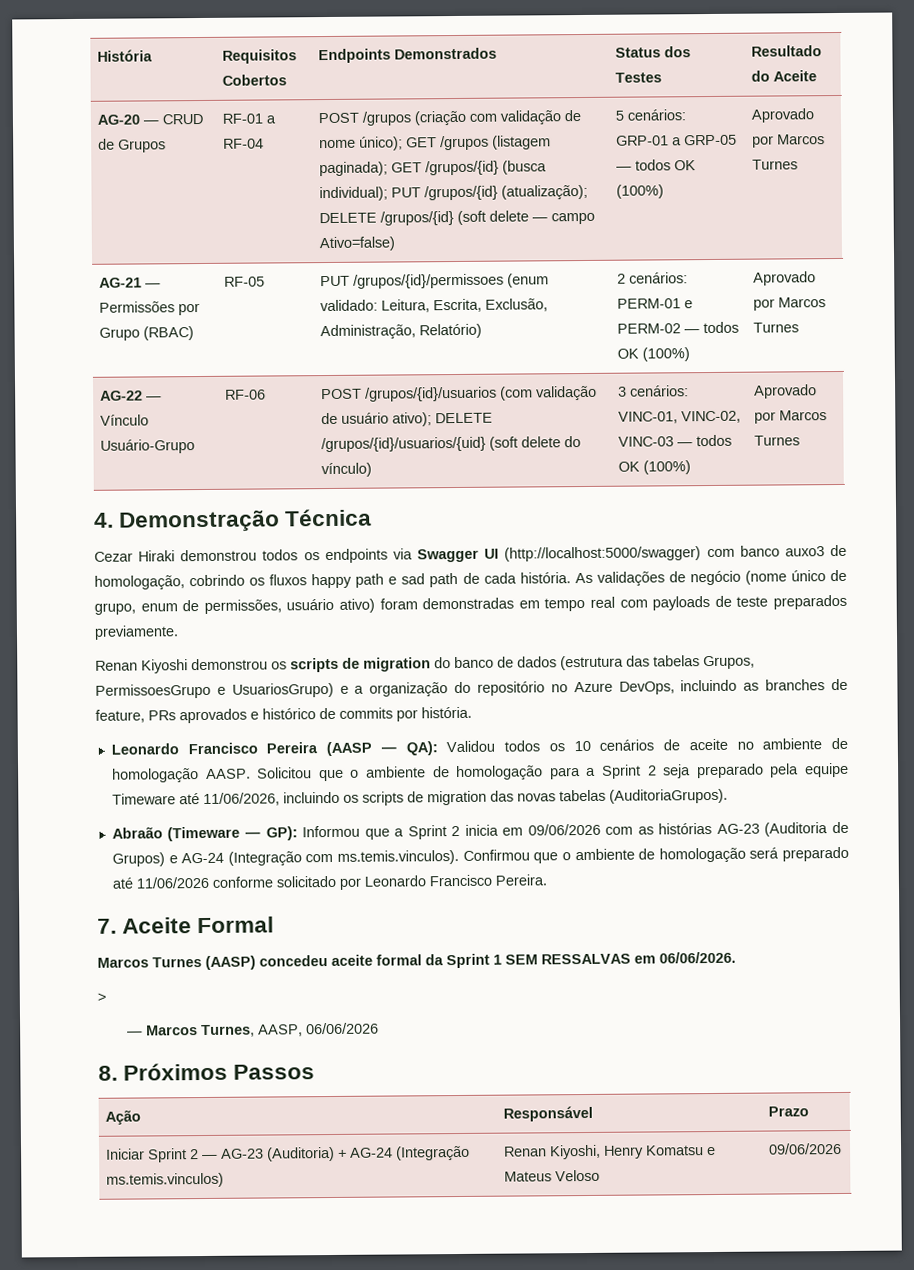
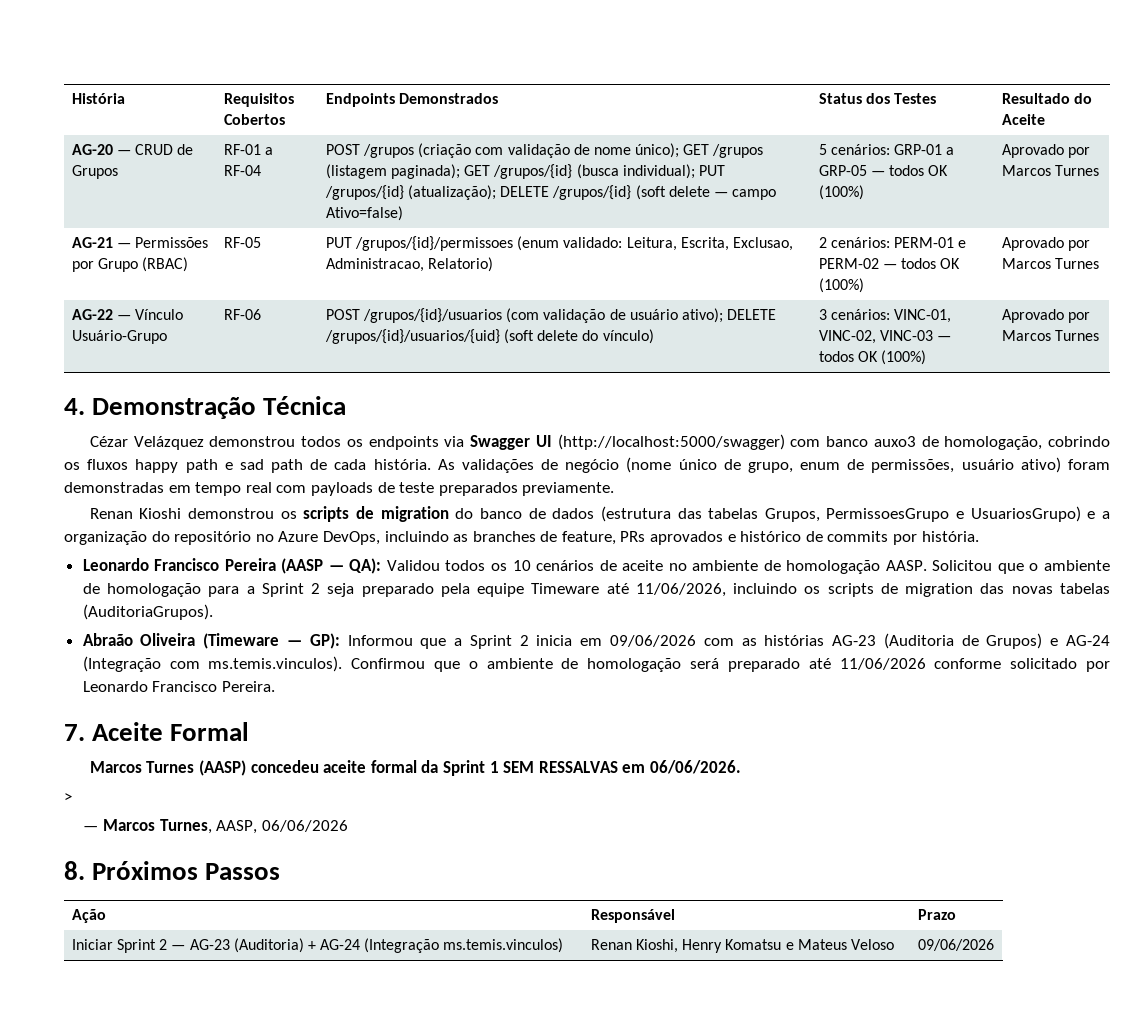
- AG-21 — Permissões por Grupo (RBAC) | RF-05 | PUT /grupos/{id}/permissoes (enum validado: Leitura, Escrita, Exclusão, Administração, Relatório) | 2 cenários: PERM-01 e PERM-02 — todos OK (100%) | Aprovado por Marcos Turnes
+ AG-21 — Permissões por Grupo (RBAC) | RF-05 | PUT /grupos/{id}/permissoes (enum validado: Leitura, Escrita, Exclusao, Administracao, Relatorio) | 2 cenários: PERM-01 e PERM-02 — todos OK (100%) | Aprovado por Marcos Turnes
- Cezar Hiraki demonstrou todos os endpoints via Swagger UI (http://localhost:5000/swagger) com banco auxo3 de homologação, cobrindo os fluxos happy path e sad path de cada história.
+ Cézar Velázquez demonstrou todos os endpoints via Swagger UI (http://localhost:5000/swagger) com banco auxo3 de homologação, cobrindo os fluxos happy path e sad path de cada história.
- Renan Kiyoshi demonstrou os scripts de migration do banco de dados (estrutura das tabelas Grupos, PermissoesGrupo e UsuariosGrupo) e a organização do repositório no Azure DevOps, incluindo as branches de feature, PRs aprovados e histórico de commits por história.
+ Renan Kioshi demonstrou os scripts de migration do banco de dados (estrutura das tabelas Grupos, PermissoesGrupo e UsuariosGrupo) e a organização do repositório no Azure DevOps, incluindo as branches de feature, PRs aprovados e histórico de commits por história.
- Abraão (Timeware — GP): Informou que a Sprint 2 inicia em 09/06/2026 com as histórias AG-23 (Auditoria de Grupos) e AG-24 (Integração com ms.temis.vinculos). Confirmou que o ambiente de homologação será preparado até 11/06/2026 conforme solicitado por Leonardo Francisco Pereira.
+ Abraão Oliveira (Timeware — GP): Informou que a Sprint 2 inicia em 09/06/2026 com as histórias AG-23 (Auditoria de Grupos) e AG-24 (Integração com ms.temis.vinculos). Confirmou que o ambiente de homologação será preparado até 11/06/2026 conforme solicitado por Leonardo Francisco Pereira.
- Iniciar Sprint 2 — AG-23 (Auditoria) + AG-24 (Integração ms.temis.vinculos) | Renan Kiyoshi, Henry Komatsu e Mateus Veloso | 09/06/2026
+ Iniciar Sprint 2 — AG-23 (Auditoria) + AG-24 (Integração ms.temis.vinculos) | Renan Kioshi, Henry Komatsu e Mateus Veloso | 09/06/2026

